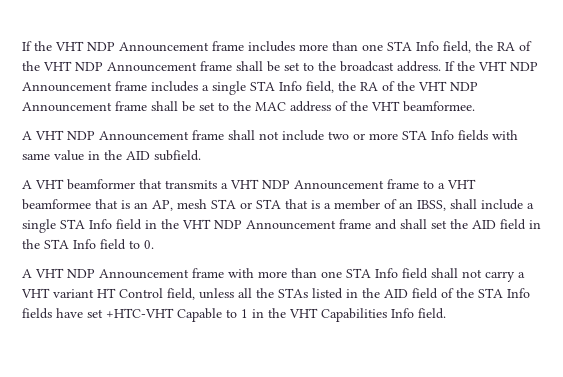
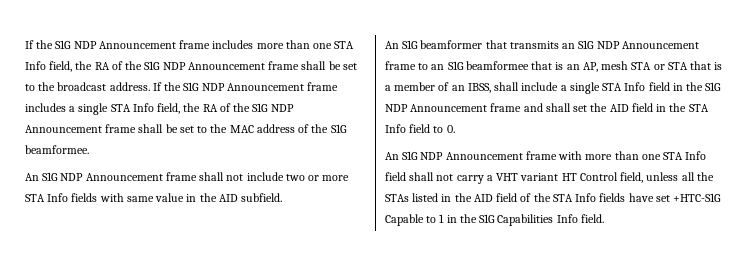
- If the VHT NDP Announcement frame includes more than one STA Info field, the RA of the VHT NDP Announcement frame shall be set to the broadcast address.
+ If the S1G NDP Announcement frame includes more than one STA Info field, the RA of the S1G NDP Announcement frame shall be set to the broadcast address.
- If the VHT NDP Announcement frame includes a single STA Info field, the RA of the VHT NDP Announcement frame shall be set to the MAC address of the VHT beamformee.
+ If the S1G NDP Announcement frame includes a single STA Info field, the RA of the S1G NDP Announcement frame shall be set to the MAC address of the S1G beamformee.
- A VHT NDP Announcement frame shall not include two or more STA Info fields with same value in the AID subfield.
+ An S1G NDP Announcement frame shall not include two or more STA Info fields with same value in the AID subfield.
- A VHT beamformer that transmits a VHT NDP Announcement frame to a VHT beamformee that is an AP, mesh STA or STA that is a member of an IBSS, shall include a single STA Info field in the VHT NDP Announcement frame and shall set the AID field in the STA Info field to 0.
+ An S1G beamformer that transmits an S1G NDP Announcement frame to an S1G beamformee that is an AP, mesh STA or STA that is a member of an IBSS, shall include a single STA Info field in the S1G NDP Announcement frame and shall set the AID field in the STA Info field to 0.
- A VHT NDP Announcement frame with more than one STA Info field shall not carry a VHT variant HT Control field, unless all the STAs listed in the AID field of the STA Info fields have set +HTC-VHT Capable to 1 in the VHT Capabilities Info field.
+ An S1G NDP Announcement frame with more than one STA Info field shall not carry a VHT variant HT Control field, unless all the STAs listed in the AID field of the STA Info fields have set +HTC-S1G Capable to 1 in the S1G Capabilities Info field.

